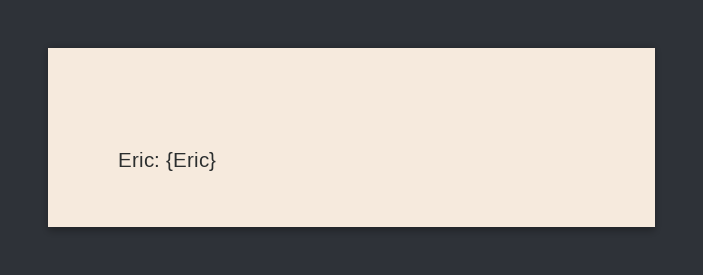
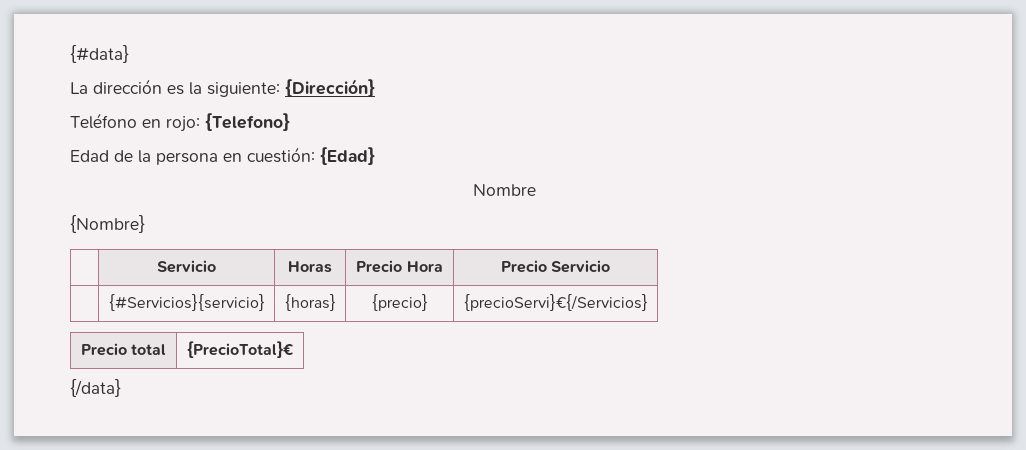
- Eric: {Eric}
+ {#data}
+ La dirección es la siguiente: {Dirección}
+ Teléfono en rojo: {Telefono}
+ Edad de la persona en cuestión: {Edad}
+ Nombre
+ {Nombre}
+ | Servicio | Horas | Precio Hora | Precio Servicio
+ | {#Servicios}{servicio} | {horas} | {precio} | {precioServi}€{/Servicios}
+ Precio total | {PrecioTotal}€
+ {/data}

